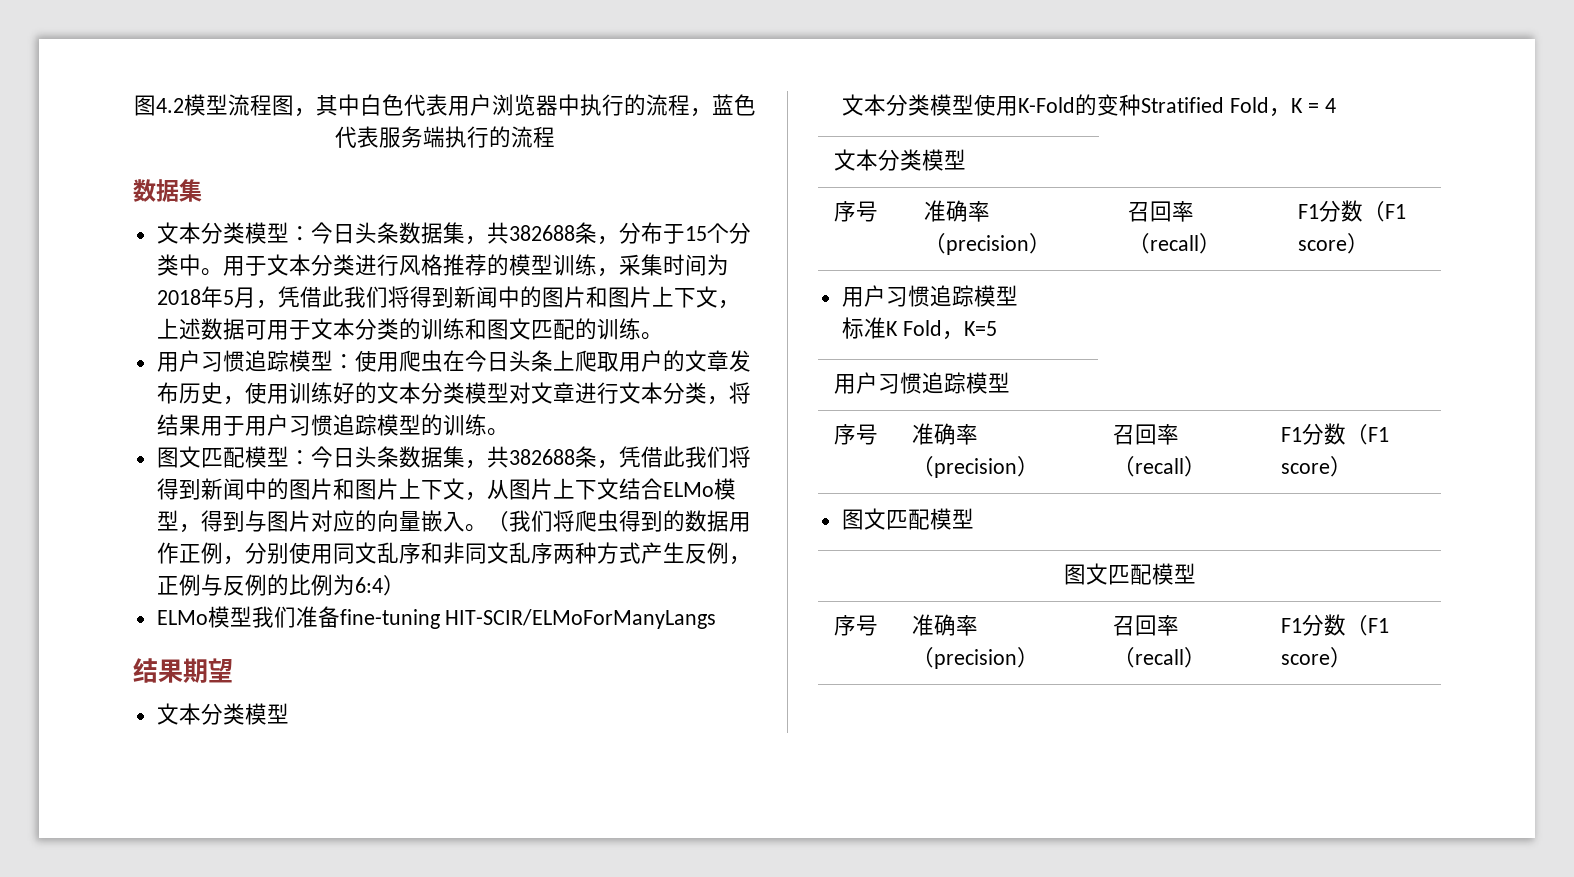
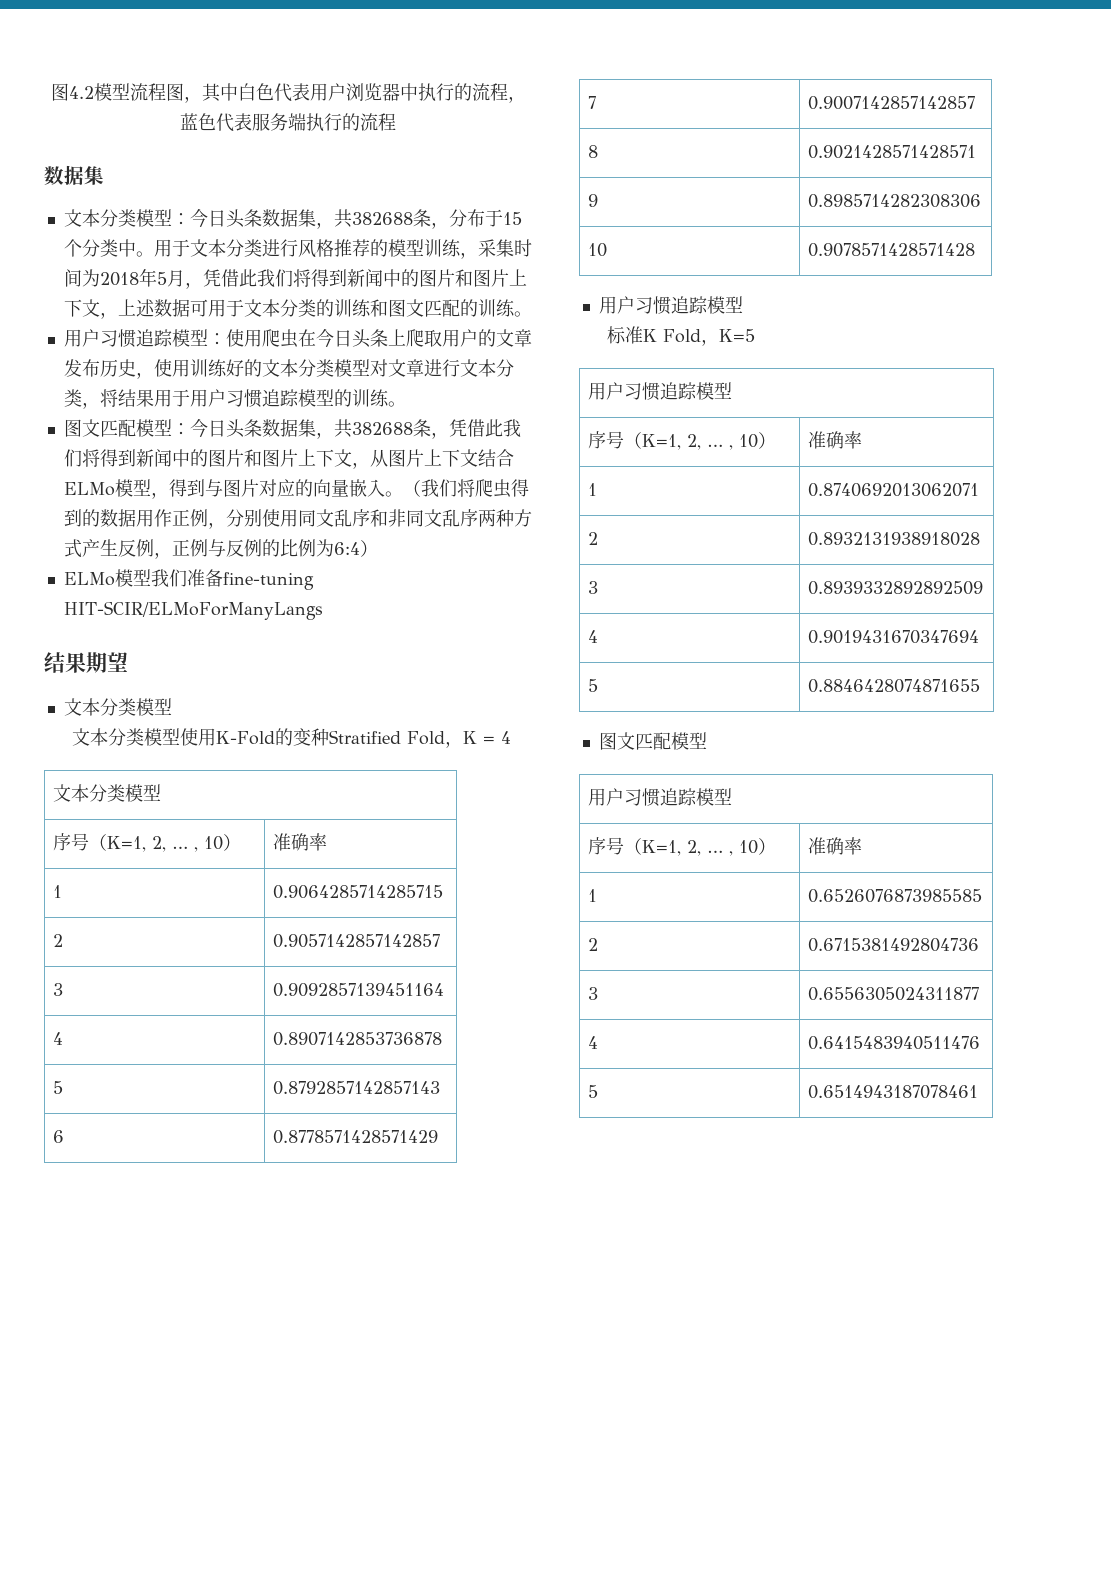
  文本分类模型使用K-Fold的变种Stratified Fold，K = 4
  文本分类模型
- 序号 | 准确率（precision） | 召回率（recall） | F1分数（F1 score）
+ 序号（K=1, 2, … , 10） | 准确率
+ 1 | 0.9064285714285715
+ 2 | 0.9057142857142857
+ 3 | 0.9092857139451164
+ 4 | 0.8907142853736878
+ 5 | 0.8792857142857143
+ 6 | 0.8778571428571429
+ 7 | 0.9007142857142857
+ 8 | 0.9021428571428571
+ 9 | 0.8985714282308306
+ 10 | 0.9078571428571428
  标准K Fold，K=5
  用户习惯追踪模型
- 序号 | 准确率（precision） | 召回率（recall） | F1分数（F1 score）
+ 序号（K=1, 2, … , 10） | 准确率
+ 1 | 0.8740692013062071
+ 2 | 0.8932131938918028
+ 3 | 0.8939332892892509
+ 4 | 0.9019431670347694
+ 5 | 0.8846428074871655
  图文匹配模型
- 图文匹配模型
- 序号 | 准确率（precision） | 召回率（recall） | F1分数（F1 score）
+ 用户习惯追踪模型
+ 序号（K=1, 2, … , 10） | 准确率
+ 1 | 0.6526076873985585
+ 2 | 0.6715381492804736
+ 3 | 0.6556305024311877
+ 4 | 0.6415483940511476
+ 5 | 0.6514943187078461

